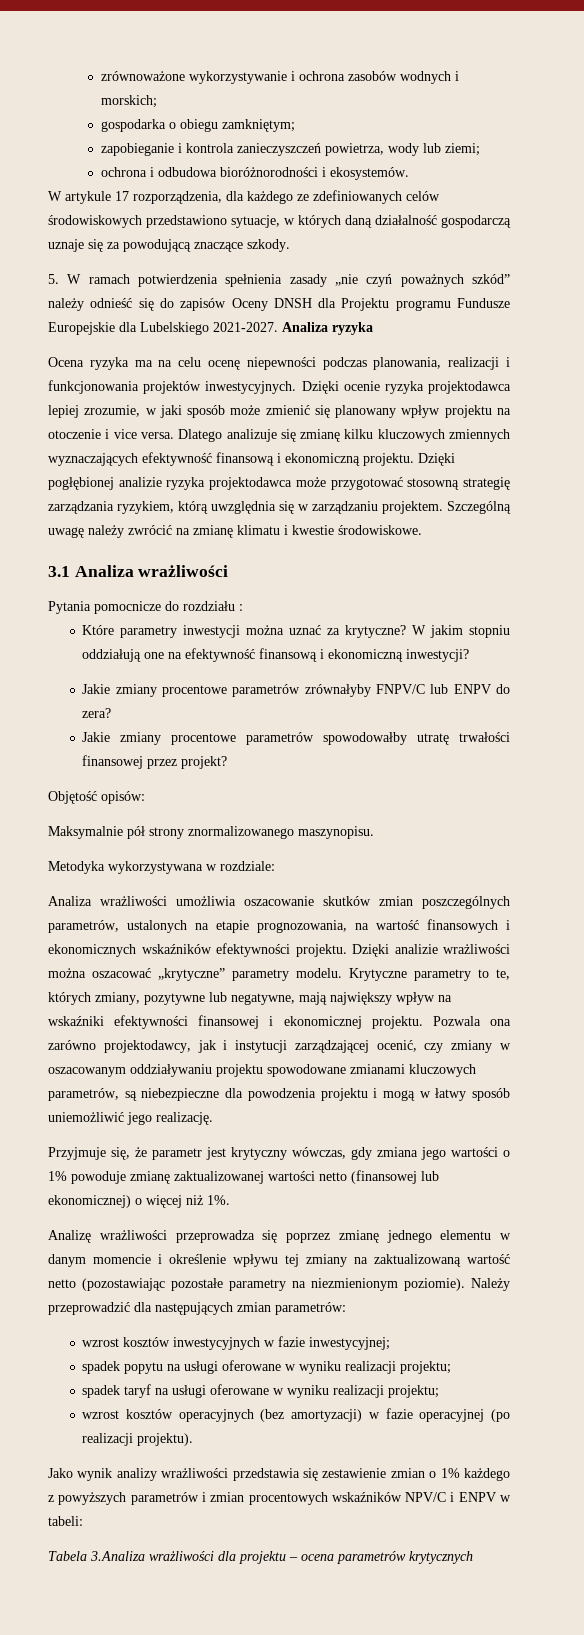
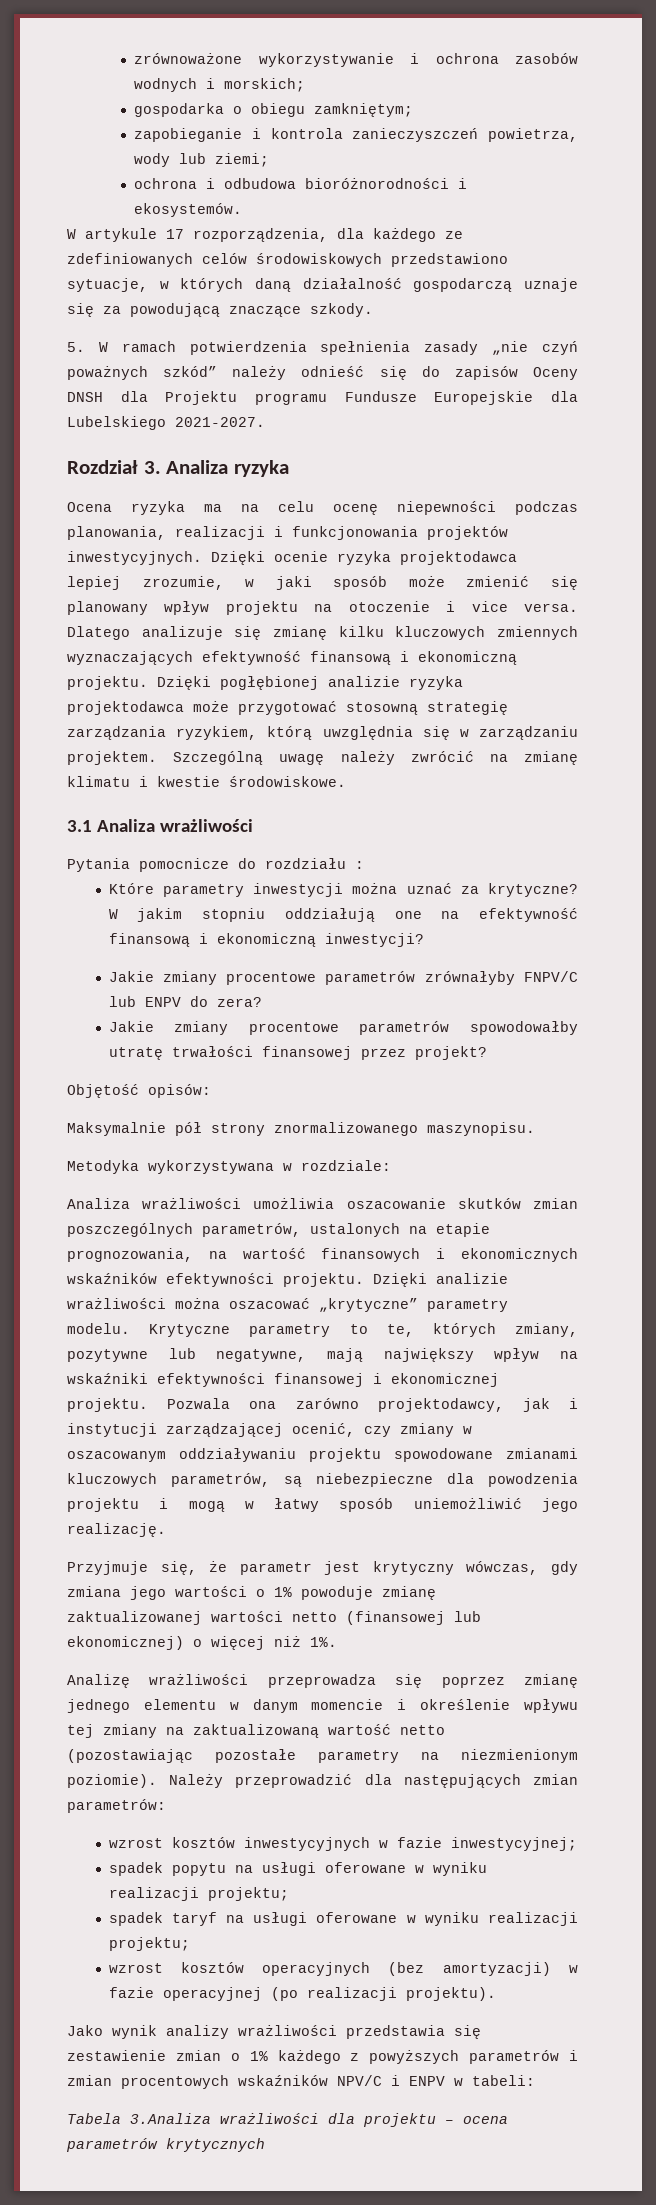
- 5. W ramach potwierdzenia spełnienia zasady „nie czyń poważnych szkód” należy odnieść się do zapisów Oceny DNSH dla Projektu programu Fundusze Europejskie dla Lubelskiego 2021-2027. Analiza ryzyka
+ 5. W ramach potwierdzenia spełnienia zasady „nie czyń poważnych szkód” należy odnieść się do zapisów Oceny DNSH dla Projektu programu Fundusze Europejskie dla Lubelskiego 2021-2027.
+ Rozdział 3. Analiza ryzyka

